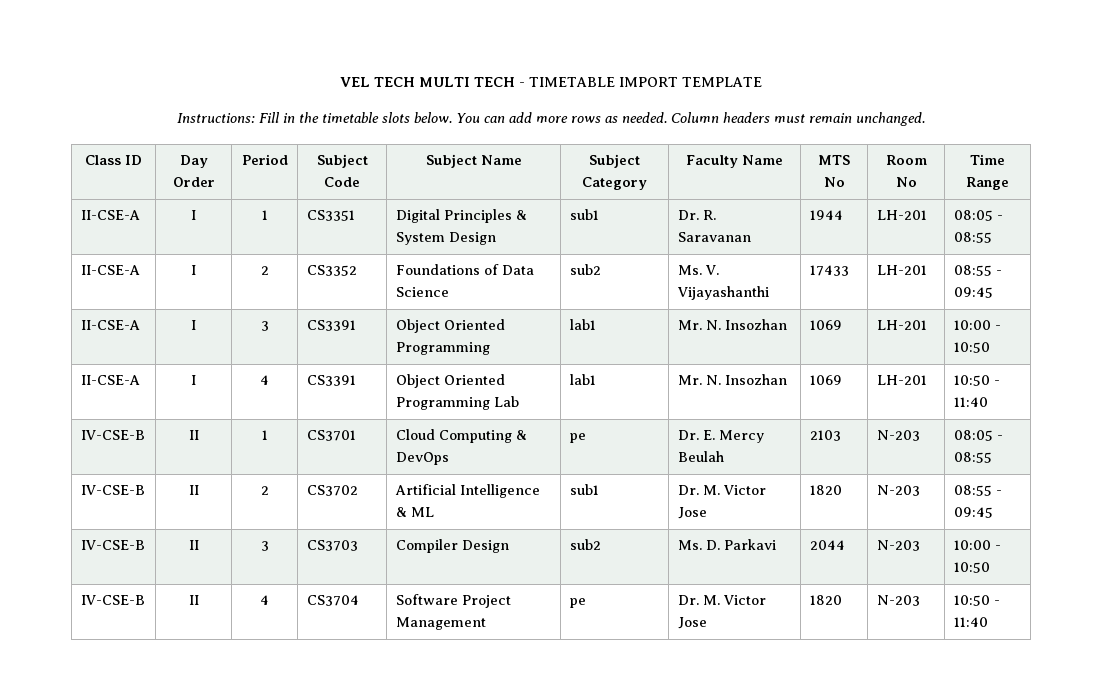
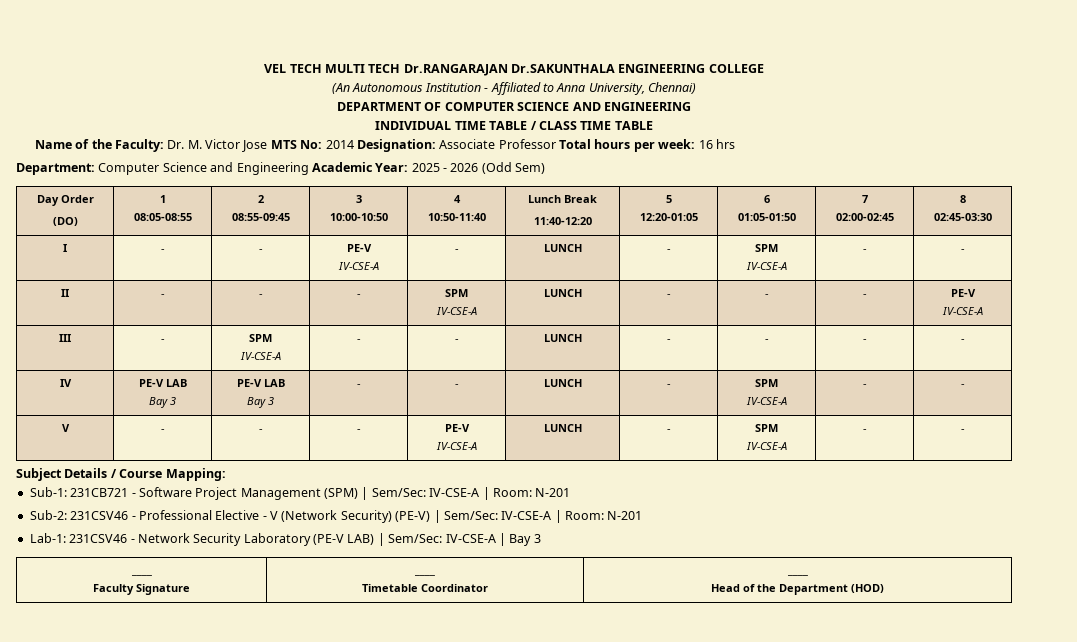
- VEL TECH MULTI TECH - TIMETABLE IMPORT TEMPLATE
- Instructions: Fill in the timetable slots below. You can add more rows as needed. Column headers must remain unchanged.
- Class ID | Day Order | Period | Subject Code | Subject Name | Subject Category | Faculty Name | MTS No | Room No | Time Range
- II-CSE-A | I | 1 | CS3351 | Digital Principles & System Design | sub1 | Dr. R. Saravanan | 1944 | LH-201 | 08:05 - 08:55
- II-CSE-A | I | 2 | CS3352 | Foundations of Data Science | sub2 | Ms. V. Vijayashanthi | 17433 | LH-201 | 08:55 - 09:45
- II-CSE-A | I | 3 | CS3391 | Object Oriented Programming | lab1 | Mr. N. Insozhan | 1069 | LH-201 | 10:00 - 10:50
- II-CSE-A | I | 4 | CS3391 | Object Oriented Programming Lab | lab1 | Mr. N. Insozhan | 1069 | LH-201 | 10:50 - 11:40
- IV-CSE-B | II | 1 | CS3701 | Cloud Computing & DevOps | pe | Dr. E. Mercy Beulah | 2103 | N-203 | 08:05 - 08:55
- IV-CSE-B | II | 2 | CS3702 | Artificial Intelligence & ML | sub1 | Dr. M. Victor Jose | 1820 | N-203 | 08:55 - 09:45
- IV-CSE-B | II | 3 | CS3703 | Compiler Design | sub2 | Ms. D. Parkavi | 2044 | N-203 | 10:00 - 10:50
- IV-CSE-B | II | 4 | CS3704 | Software Project Management | pe | Dr. M. Victor Jose | 1820 | N-203 | 10:50 - 11:40
+ VEL TECH MULTI TECH Dr.RANGARAJAN Dr.SAKUNTHALA ENGINEERING COLLEGE
+ (An Autonomous Institution - Affiliated to Anna University, Chennai)
+ DEPARTMENT OF COMPUTER SCIENCE AND ENGINEERING
+ INDIVIDUAL TIME TABLE / CLASS TIME TABLE
+ Name of the Faculty: Dr. M. Victor Jose MTS No: 2014 Designation: Associate Professor Total hours per week: 16 hrs
+ Department: Computer Science and Engineering Academic Year: 2025 - 2026 (Odd Sem)
+ Day Order
+ (DO) | 1
+ 08:05-08:55 | 2
+ 08:55-09:45 | 3
+ 10:00-10:50 | 4
+ 10:50-11:40 | Lunch Break
+ 11:40-12:20 | 5
+ 12:20-01:05 | 6
+ 01:05-01:50 | 7
+ 02:00-02:45 | 8
+ 02:45-03:30
+ I | - | - | PE-V
+ IV-CSE-A | - | LUNCH | - | SPM
+ IV-CSE-A | - | -
+ II | - | - | - | SPM
+ IV-CSE-A | LUNCH | - | - | - | PE-V
+ IV-CSE-A
+ III | - | SPM
+ IV-CSE-A | - | - | LUNCH | - | - | - | -
+ IV | PE-V LAB
+ Bay 3 | PE-V LAB
+ Bay 3 | - | - | LUNCH | - | SPM
+ IV-CSE-A | - | -
+ V | - | - | - | PE-V
+ IV-CSE-A | LUNCH | - | SPM
+ IV-CSE-A | - | -
+ Subject Details / Course Mapping:
+ Sub-1: 231CB721 - Software Project Management (SPM) | Sem/Sec: IV-CSE-A | Room: N-201
+ Sub-2: 231CSV46 - Professional Elective - V (Network Security) (PE-V) | Sem/Sec: IV-CSE-A | Room: N-201
+ Lab-1: 231CSV46 - Network Security Laboratory (PE-V LAB) | Sem/Sec: IV-CSE-A | Bay 3
+ ____
+ Faculty Signature | ____
+ Timetable Coordinator | ____
+ Head of the Department (HOD)

